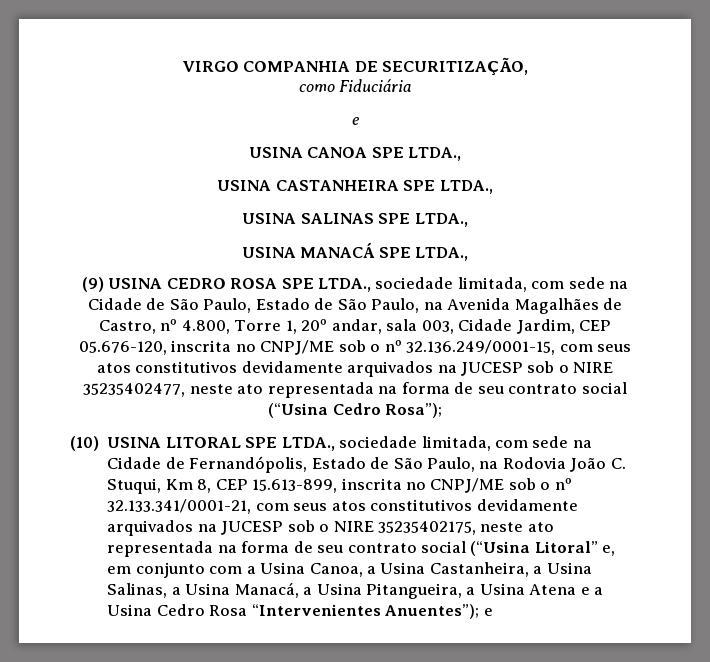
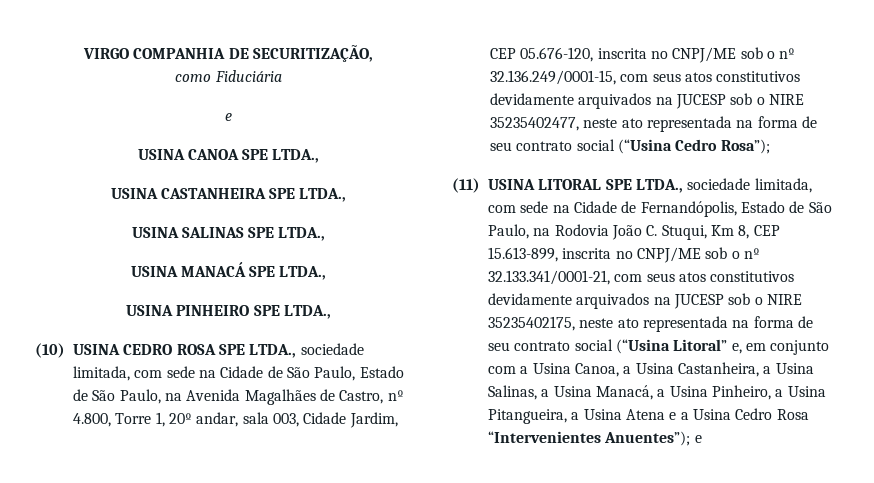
- (9) USINA CEDRO ROSA SPE LTDA., sociedade limitada, com sede na Cidade de São Paulo, Estado de São Paulo, na Avenida Magalhães de Castro, nº 4.800, Torre 1, 20º andar, sala 003, Cidade Jardim, CEP 05.676-120, inscrita no CNPJ/ME sob o nº 32.136.249/0001-15, com seus atos constitutivos devidamente arquivados na JUCESP sob o NIRE 35235402477, neste ato representada na forma de seu contrato social (“Usina Cedro Rosa”);
+ USINA PINHEIRO SPE LTDA.,
+ (10) USINA CEDRO ROSA SPE LTDA., sociedade limitada, com sede na Cidade de São Paulo, Estado de São Paulo, na Avenida Magalhães de Castro, nº 4.800, Torre 1, 20º andar, sala 003, Cidade Jardim, CEP 05.676-120, inscrita no CNPJ/ME sob o nº 32.136.249/0001-15, com seus atos constitutivos devidamente arquivados na JUCESP sob o NIRE 35235402477, neste ato representada na forma de seu contrato social (“Usina Cedro Rosa”);
- (10) USINA LITORAL SPE LTDA., sociedade limitada, com sede na Cidade de Fernandópolis, Estado de São Paulo, na Rodovia João C. Stuqui, Km 8, CEP 15.613-899, inscrita no CNPJ/ME sob o nº 32.133.341/0001-21, com seus atos constitutivos devidamente arquivados na JUCESP sob o NIRE 35235402175, neste ato representada na forma de seu contrato social (“Usina Litoral” e, em conjunto com a Usina Canoa, a Usina Castanheira, a Usina Salinas, a Usina Manacá, a Usina Pitangueira, a Usina Atena e a Usina Cedro Rosa “Intervenientes Anuentes”);
+ (11) USINA LITORAL SPE LTDA., sociedade limitada, com sede na Cidade de Fernandópolis, Estado de São Paulo, na Rodovia João C. Stuqui, Km 8, CEP 15.613-899, inscrita no CNPJ/ME sob o nº 32.133.341/0001-21, com seus atos constitutivos devidamente arquivados na JUCESP sob o NIRE 35235402175, neste ato representada na forma de seu contrato social (“Usina Litoral” e, em conjunto com a Usina Canoa, a Usina Castanheira, a Usina Salinas, a Usina Manacá, a Usina Pinheiro, a Usina Pitangueira, a Usina Atena e a Usina Cedro Rosa “Intervenientes Anuentes”);

